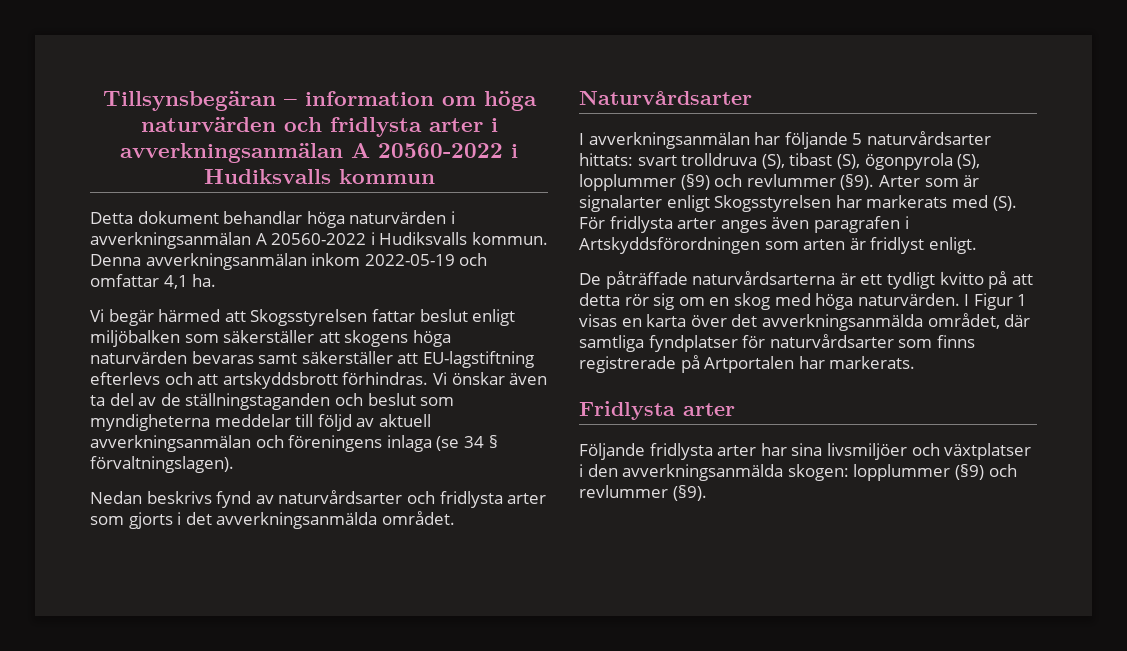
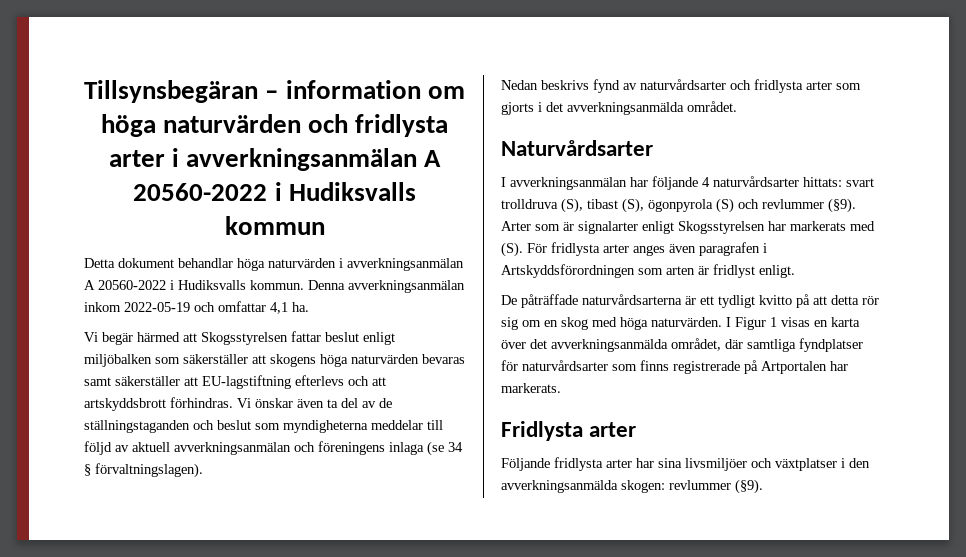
- I avverkningsanmälan har följande 5 naturvårdsarter hittats: svart trolldruva (S), tibast (S), ögonpyrola (S), lopplummer (§9) och revlummer (§9).
+ I avverkningsanmälan har följande 4 naturvårdsarter hittats: svart trolldruva (S), tibast (S), ögonpyrola (S) och revlummer (§9).
- Följande fridlysta arter har sina livsmiljöer och växtplatser i den avverkningsanmälda skogen: lopplummer (§9) och revlummer (§9).
+ Följande fridlysta arter har sina livsmiljöer och växtplatser i den avverkningsanmälda skogen: revlummer (§9).

